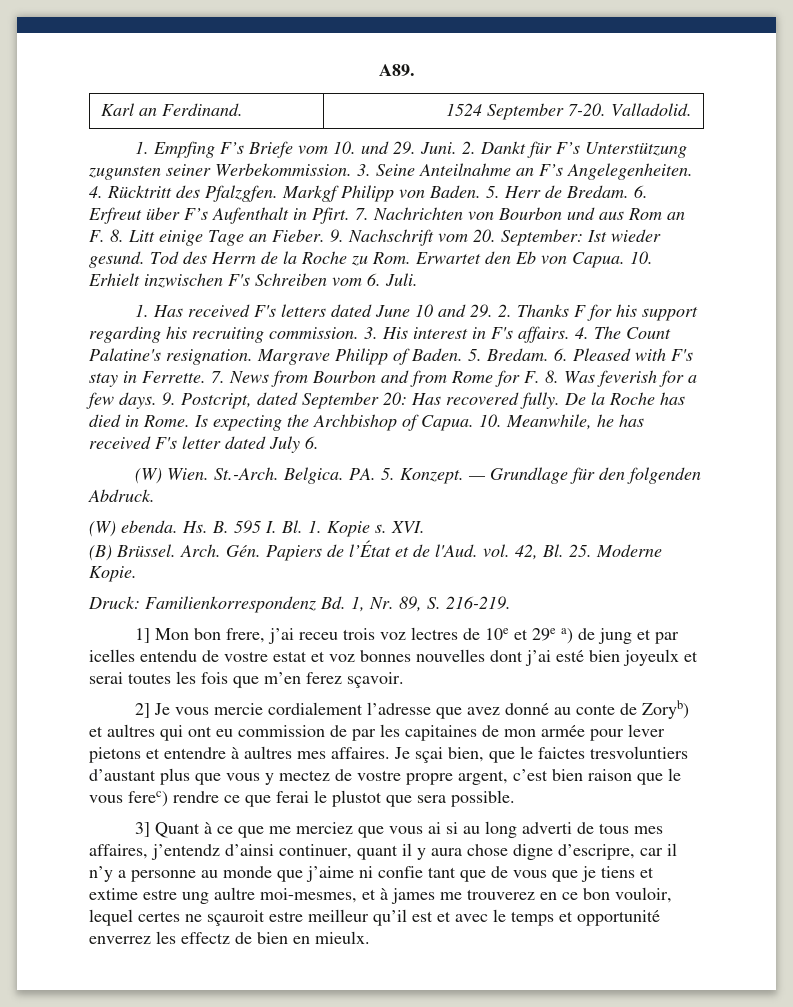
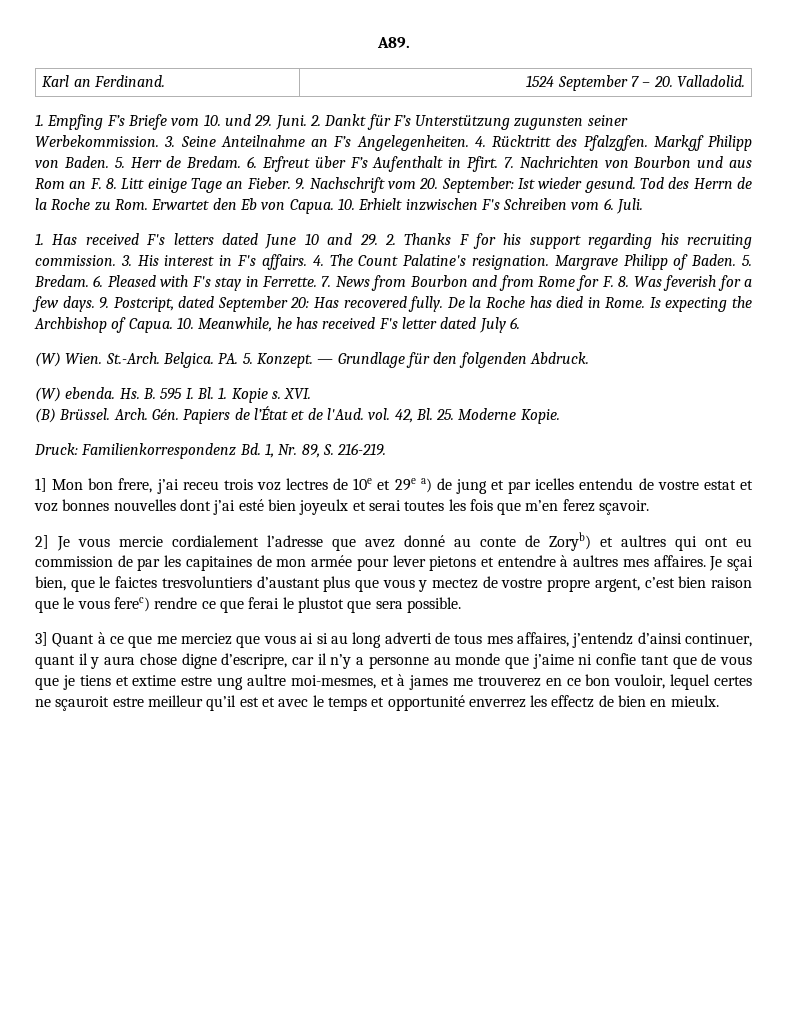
- Karl an Ferdinand. | 1524 September 7-20. Valladolid.
+ Karl an Ferdinand. | 1524 September 7 – 20. Valladolid.

